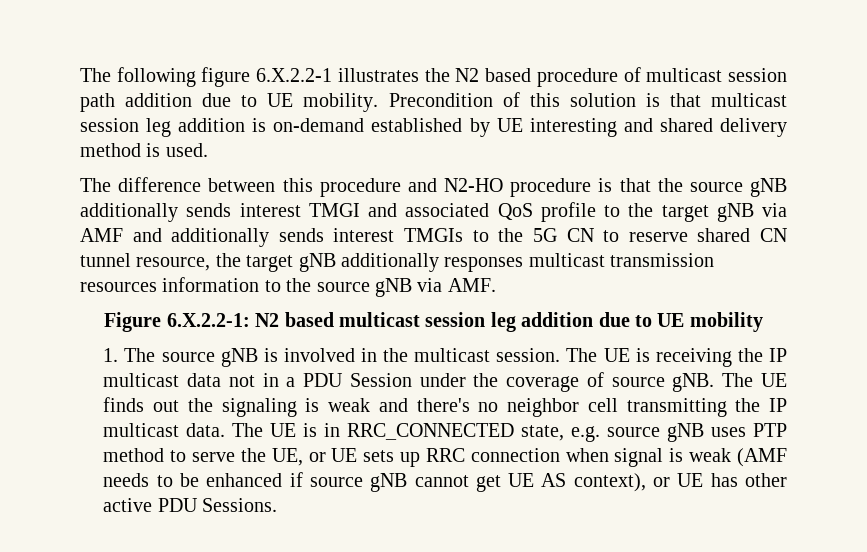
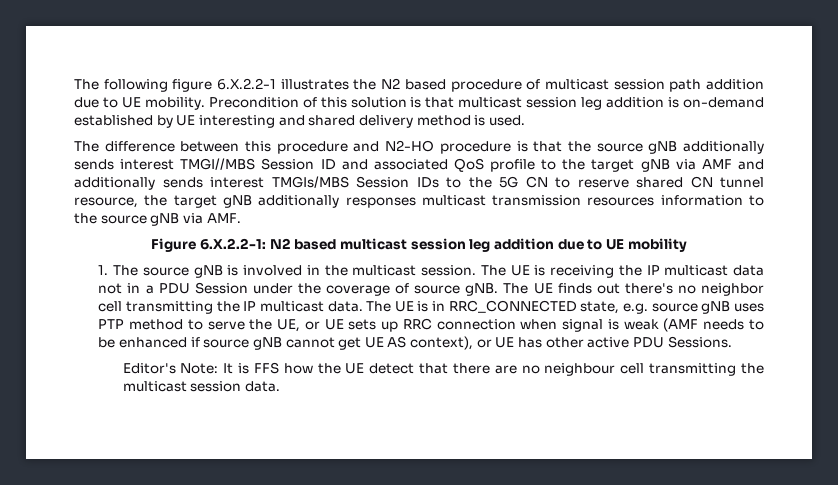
- The difference between this procedure and N2-HO procedure is that the source gNB additionally sends interest TMGI and associated QoS profile to the target gNB via AMF and additionally sends interest TMGIs to the 5G CN to reserve shared CN tunnel resource, the target gNB additionally responses multicast transmission resources information to the source gNB via AMF.
+ The difference between this procedure and N2-HO procedure is that the source gNB additionally sends interest TMGI//MBS Session ID and associated QoS profile to the target gNB via AMF and additionally sends interest TMGIs/MBS Session IDs to the 5G CN to reserve shared CN tunnel resource, the target gNB additionally responses multicast transmission resources information to the source gNB via AMF.
- The UE finds out the signaling is weak and there's no neighbor cell transmitting the IP multicast data.
+ The UE finds out there's no neighbor cell transmitting the IP multicast data.
+ Editor's Note: It is FFS how the UE detect that there are no neighbour cell transmitting the multicast session data.

